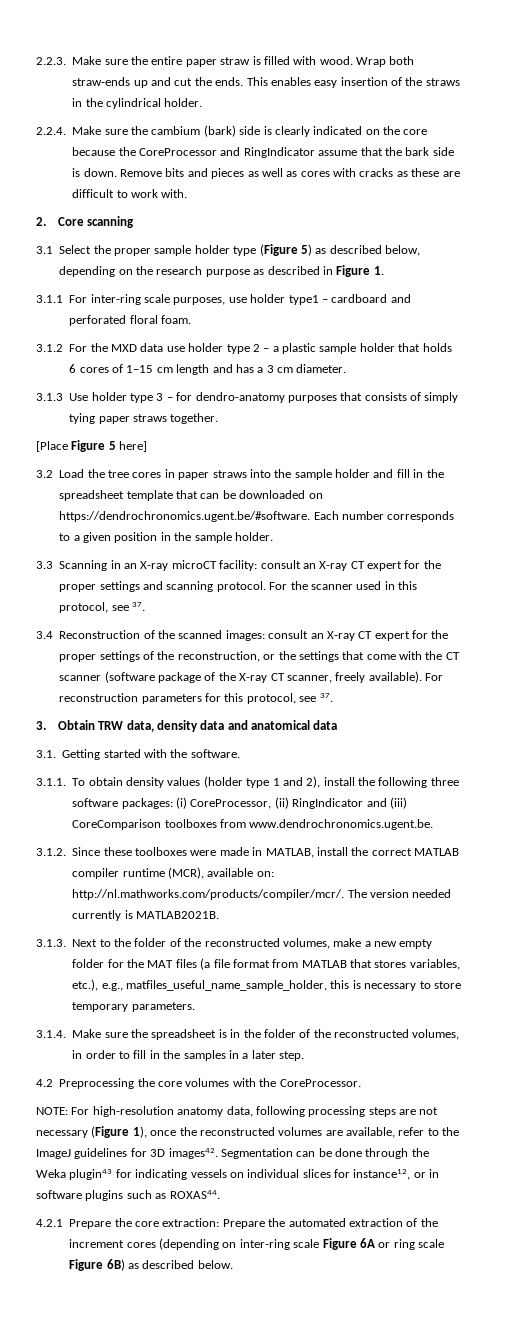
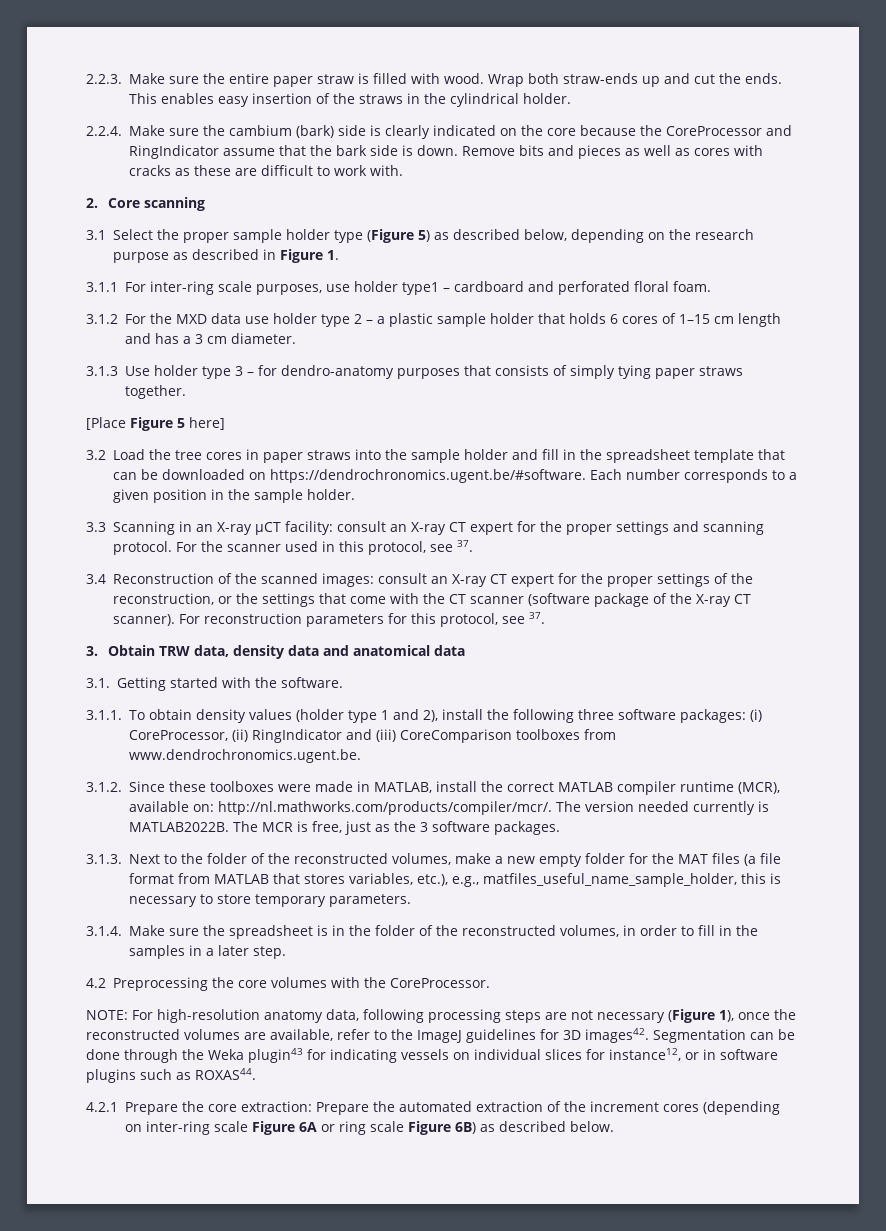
- 3.3 Scanning in an X-ray microCT facility: consult an X-ray CT expert for the proper settings and scanning protocol.
+ 3.3 Scanning in an X-ray µCT facility: consult an X-ray CT expert for the proper settings and scanning protocol.
- 3.4 Reconstruction of the scanned images: consult an X-ray CT expert for the proper settings of the reconstruction, or the settings that come with the CT scanner (software package of the X-ray CT scanner, freely available).
+ 3.4 Reconstruction of the scanned images: consult an X-ray CT expert for the proper settings of the reconstruction, or the settings that come with the CT scanner (software package of the X-ray CT scanner).
- 3.1.2. Since these toolboxes were made in MATLAB, install the correct MATLAB compiler runtime (MCR), available on: http://nl.mathworks.com/products/compiler/mcr/. The version needed currently is MATLAB2021B.
+ 3.1.2. Since these toolboxes were made in MATLAB, install the correct MATLAB compiler runtime (MCR), available on: http://nl.mathworks.com/products/compiler/mcr/. The version needed currently is MATLAB2022B. The MCR is free, just as the 3 software packages.

